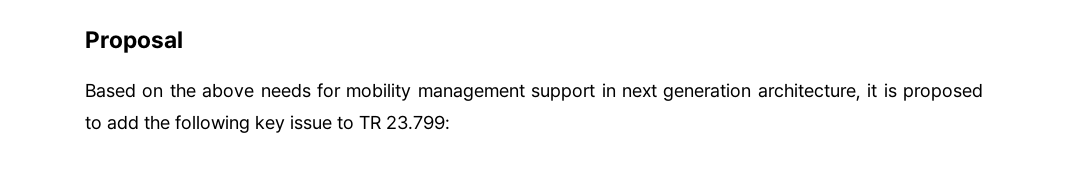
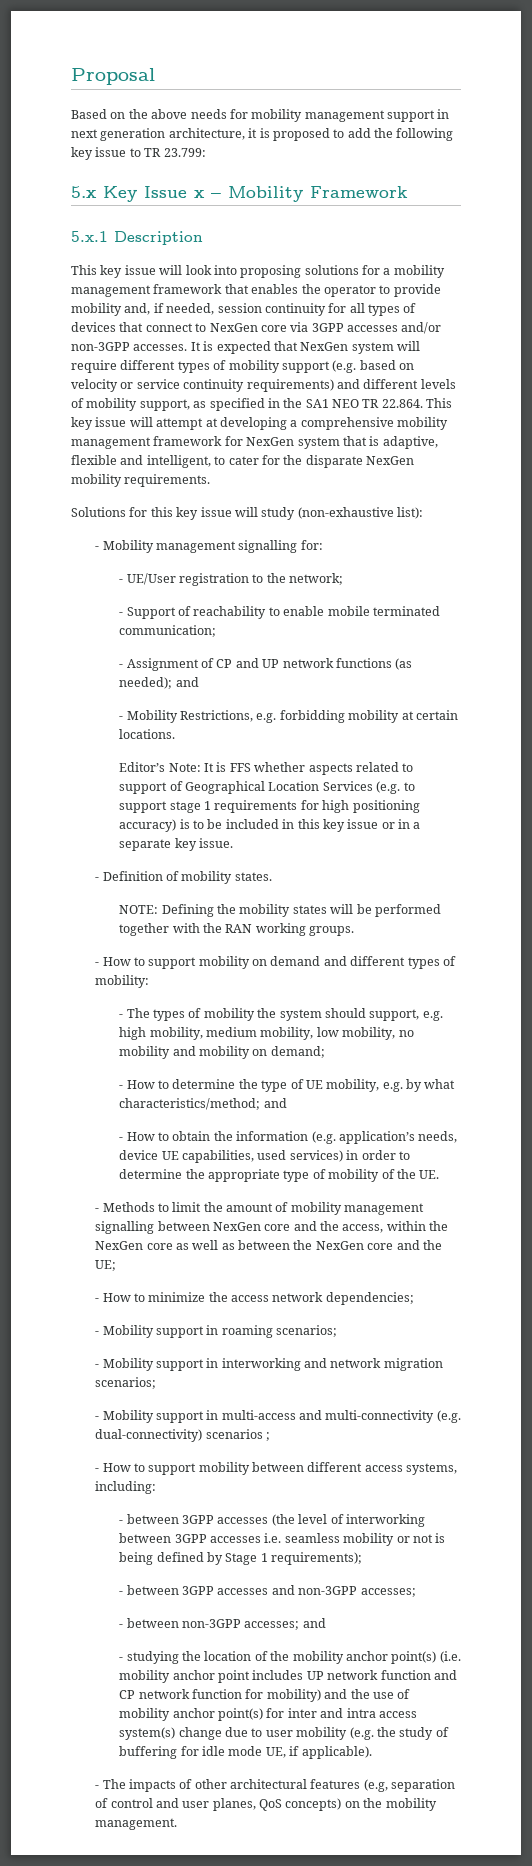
+ 5.x Key Issue x – Mobility Framework
+ 5.x.1 Description
+ This key issue will look into proposing solutions for a mobility management framework that enables the operator to provide mobility and, if needed, session continuity for all types of devices that connect to NexGen core via 3GPP accesses and/or non-3GPP accesses. It is expected that NexGen system will require different types of mobility support (e.g. based on velocity or service continuity requirements) and different levels of mobility support, as specified in the SA1 NEO TR 22.864. This key issue will attempt at developing a comprehensive mobility management framework for NexGen system that is adaptive, flexible and intelligent, to cater for the disparate NexGen mobility requirements.
+ Solutions for this key issue will study (non-exhaustive list):
+ - Mobility management signalling for:
+ - UE/User registration to the network;
+ - Support of reachability to enable mobile terminated communication;
+ - Assignment of CP and UP network functions (as needed); and
+ - Mobility Restrictions, e.g. forbidding mobility at certain locations.
+ Editor’s Note: It is FFS whether aspects related to support of Geographical Location Services (e.g. to support stage 1 requirements for high positioning accuracy) is to be included in this key issue or in a separate key issue.
+ - Definition of mobility states.
+ NOTE: Defining the mobility states will be performed together with the RAN working groups.
+ - How to support mobility on demand and different types of mobility:
+ - The types of mobility the system should support, e.g. high mobility, medium mobility, low mobility, no mobility and mobility on demand;
+ - How to determine the type of UE mobility, e.g. by what characteristics/method; and
+ - How to obtain the information (e.g. application’s needs, device UE capabilities, used services) in order to determine the appropriate type of mobility of the UE.
+ - Methods to limit the amount of mobility management signalling between NexGen core and the access, within the NexGen core as well as between the NexGen core and the UE;
+ - How to minimize the access network dependencies;
+ - Mobility support in roaming scenarios;
+ - Mobility support in interworking and network migration scenarios;
+ - Mobility support in multi-access and multi-connectivity (e.g. dual-connectivity) scenarios ;
+ - How to support mobility between different access systems, including:
+ - between 3GPP accesses (the level of interworking between 3GPP accesses i.e. seamless mobility or not is being defined by Stage 1 requirements);
+ - between 3GPP accesses and non-3GPP accesses;
+ - between non-3GPP accesses; and
+ - studying the location of the mobility anchor point(s) (i.e. mobility anchor point includes UP network function and CP network function for mobility) and the use of mobility anchor point(s) for inter and intra access system(s) change due to user mobility (e.g. the study of buffering for idle mode UE, if applicable).
+ - The impacts of other architectural features (e.g, separation of control and user planes, QoS concepts) on the mobility management.

